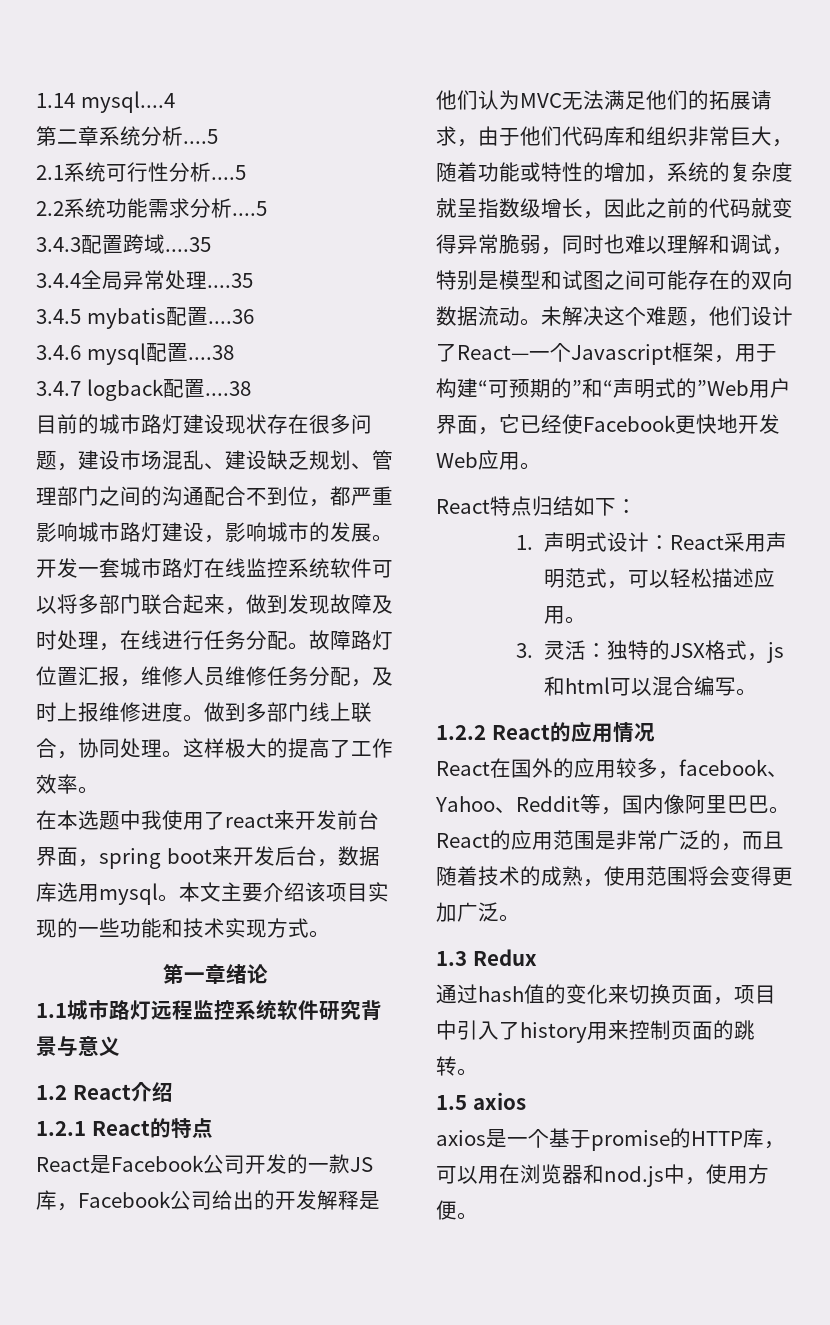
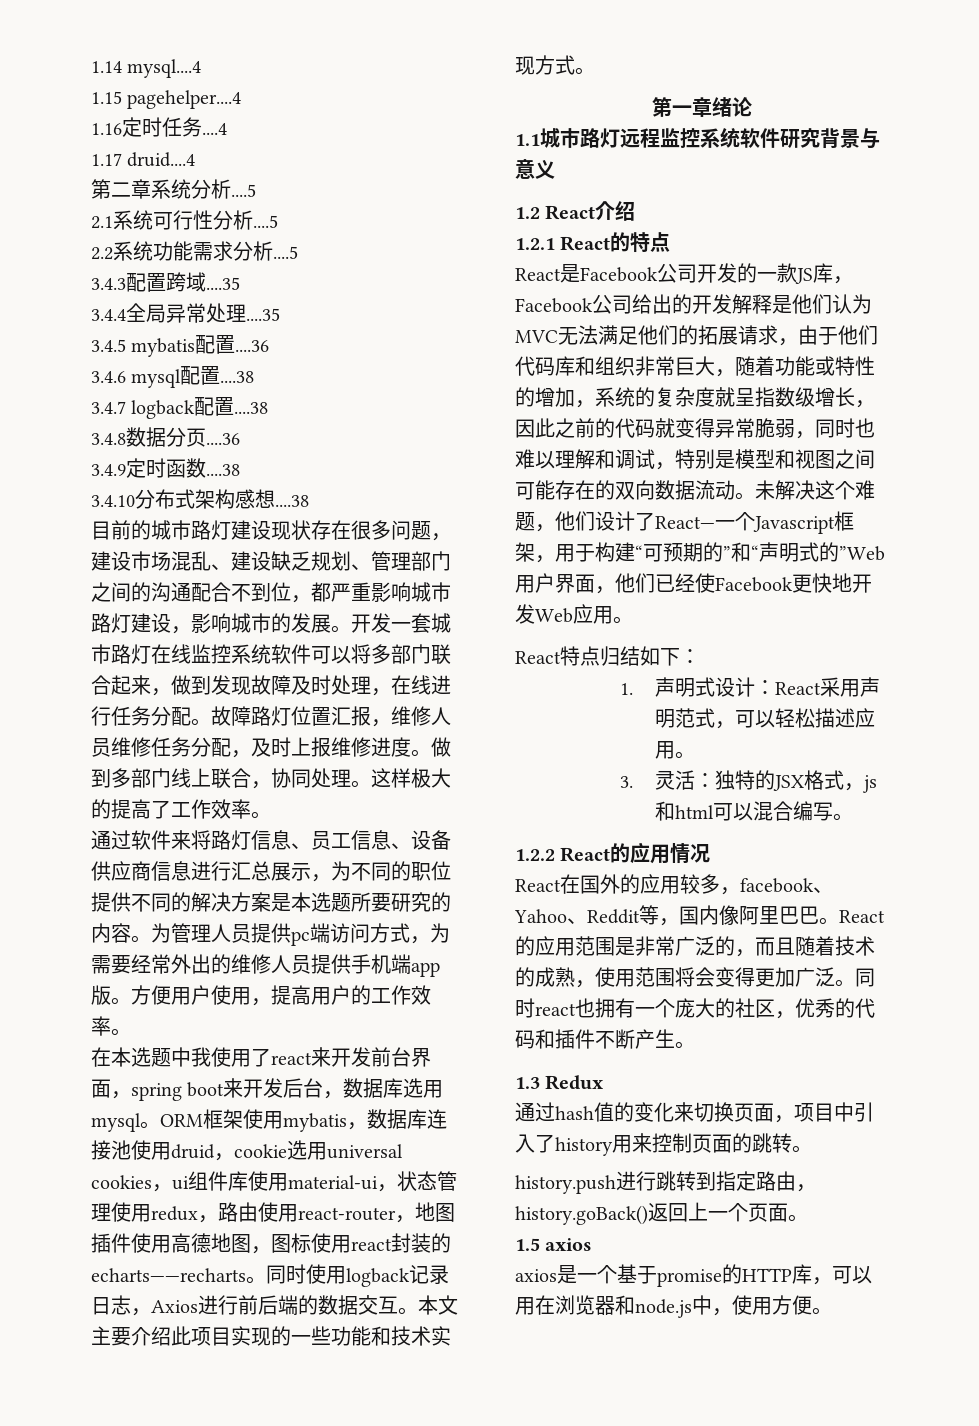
+ 1.15 pagehelper....4
+ 1.16定时任务....4
+ 1.17 druid....4
+ 3.4.8数据分页....36
+ 3.4.9定时函数....38
+ 3.4.10分布式架构感想....38
+ 通过软件来将路灯信息、员工信息、设备供应商信息进行汇总展示，为不同的职位提供不同的解决方案是本选题所要研究的内容。为管理人员提供pc端访问方式，为需要经常外出的维修人员提供手机端app版。方便用户使用，提高用户的工作效率。
+ ORM框架使用mybatis，数据库连接池使用druid，cookie选用universal cookies，ui组件库使用material-ui，状态管理使用redux，路由使用react-router，地图插件使用高德地图，图标使用react封装的echarts——recharts。同时使用logback记录日志，Axios进行前后端的数据交互。
- 本文主要介绍该项目实现的一些功能和技术实现方式。
+ 本文主要介绍此项目实现的一些功能和技术实现方式。
- React是Facebook公司开发的一款JS库，Facebook公司给出的开发解释是他们认为MVC无法满足他们的拓展请求，由于他们代码库和组织非常巨大，随着功能或特性的增加，系统的复杂度就呈指数级增长，因此之前的代码就变得异常脆弱，同时也难以理解和调试，特别是模型和试图之间可能存在的双向数据流动。
+ React是Facebook公司开发的一款JS库，Facebook公司给出的开发解释是他们认为MVC无法满足他们的拓展请求，由于他们代码库和组织非常巨大，随着功能或特性的增加，系统的复杂度就呈指数级增长，因此之前的代码就变得异常脆弱，同时也难以理解和调试，特别是模型和视图之间可能存在的双向数据流动。
- 未解决这个难题，他们设计了React—一个Javascript框架，用于构建“可预期的”和“声明式的”Web用户界面，它已经使Facebook更快地开发Web应用。
+ 未解决这个难题，他们设计了React—一个Javascript框架，用于构建“可预期的”和“声明式的”Web用户界面，他们已经使Facebook更快地开发Web应用。
+ 同时react也拥有一个庞大的社区，优秀的代码和插件不断产生。
+ history.push进行跳转到指定路由，history.goBack()返回上一个页面。
- axios是一个基于promise的HTTP库，可以用在浏览器和nod.js中，使用方便。
+ axios是一个基于promise的HTTP库，可以用在浏览器和node.js中，使用方便。

